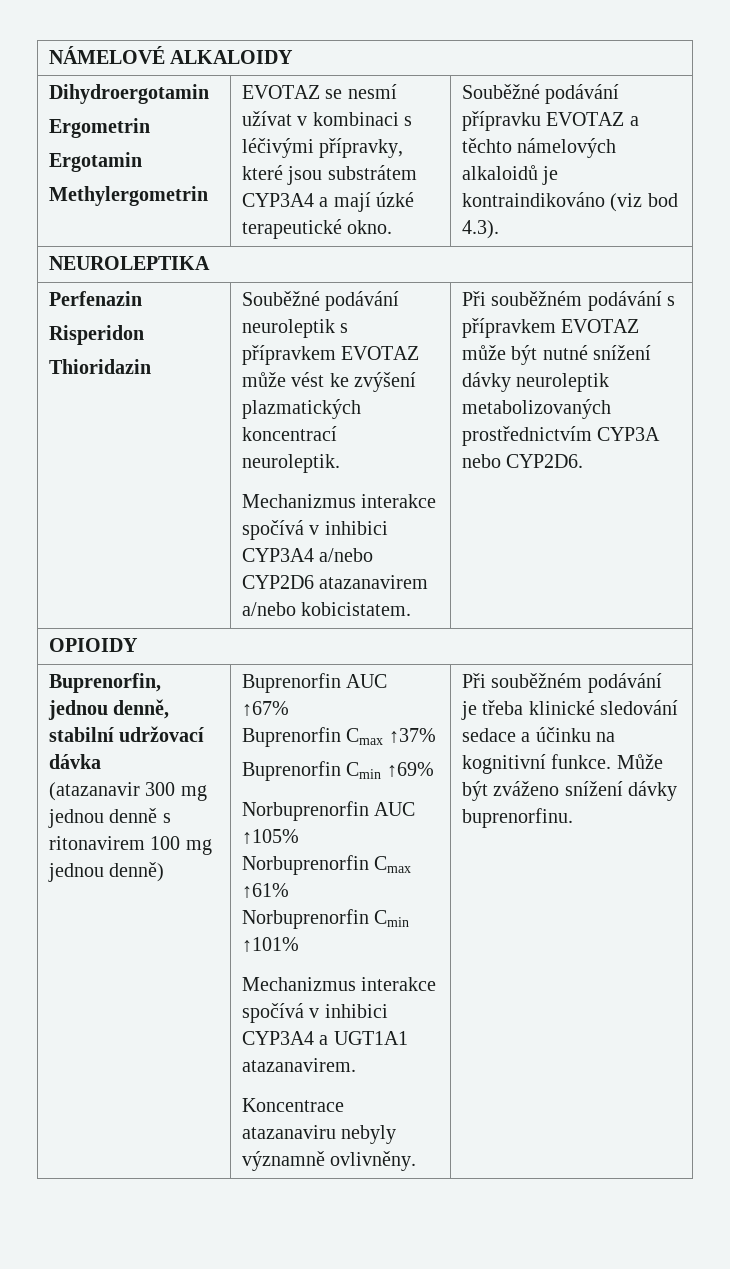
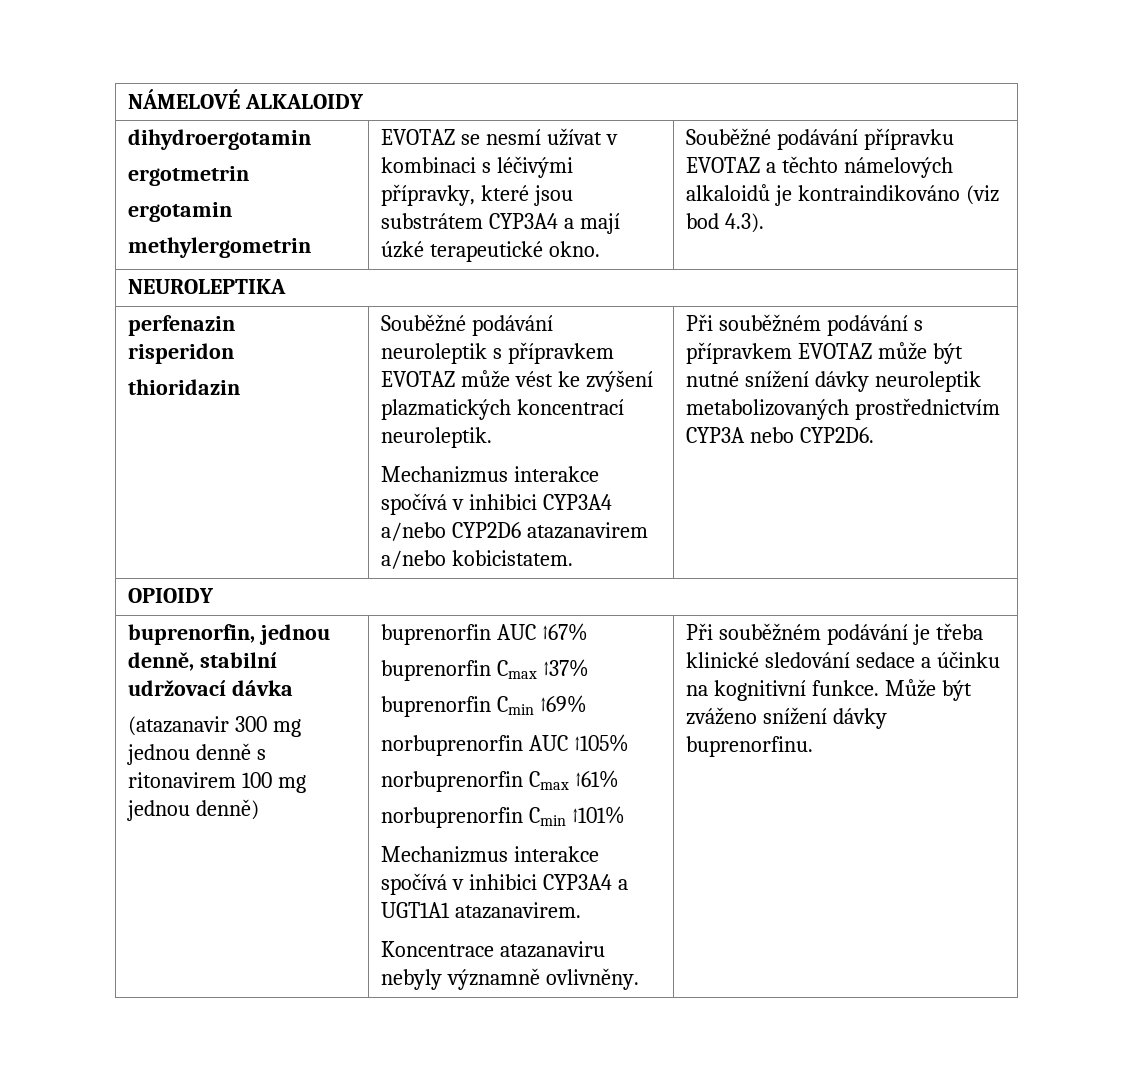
- Dihydroergotamin
- Ergometrin
- Ergotamin
- Methylergometrin | EVOTAZ se nesmí užívat v kombinaci s léčivými přípravky, které jsou substrátem CYP3A4 a mají úzké terapeutické okno. | Souběžné podávání přípravku EVOTAZ a těchto námelových alkaloidů je kontraindikováno (viz bod 4.3).
+ dihydroergotamin
+ ergotmetrin
+ ergotamin
+ methylergometrin | EVOTAZ se nesmí užívat v kombinaci s léčivými přípravky, které jsou substrátem CYP3A4 a mají úzké terapeutické okno. | Souběžné podávání přípravku EVOTAZ a těchto námelových alkaloidů je kontraindikováno (viz bod 4.3).
- Perfenazin
- Risperidon
- Thioridazin
+ perfenazin
+ risperidon
+ thioridazin
- Buprenorfin, jednou denně, stabilní udržovací dávka
+ buprenorfin, jednou denně, stabilní udržovací dávka
- Buprenorfin AUC ↑67%
+ buprenorfin AUC ↑67%
- Buprenorfin Cmax ↑37%
+ buprenorfin Cmax ↑37%
- Buprenorfin Cmin ↑69%
+ buprenorfin Cmin ↑69%
- Norbuprenorfin AUC ↑105%
+ norbuprenorfin AUC ↑105%
- Norbuprenorfin Cmax ↑61%
+ norbuprenorfin Cmax ↑61%
- Norbuprenorfin Cmin ↑101%
+ norbuprenorfin Cmin ↑101%

